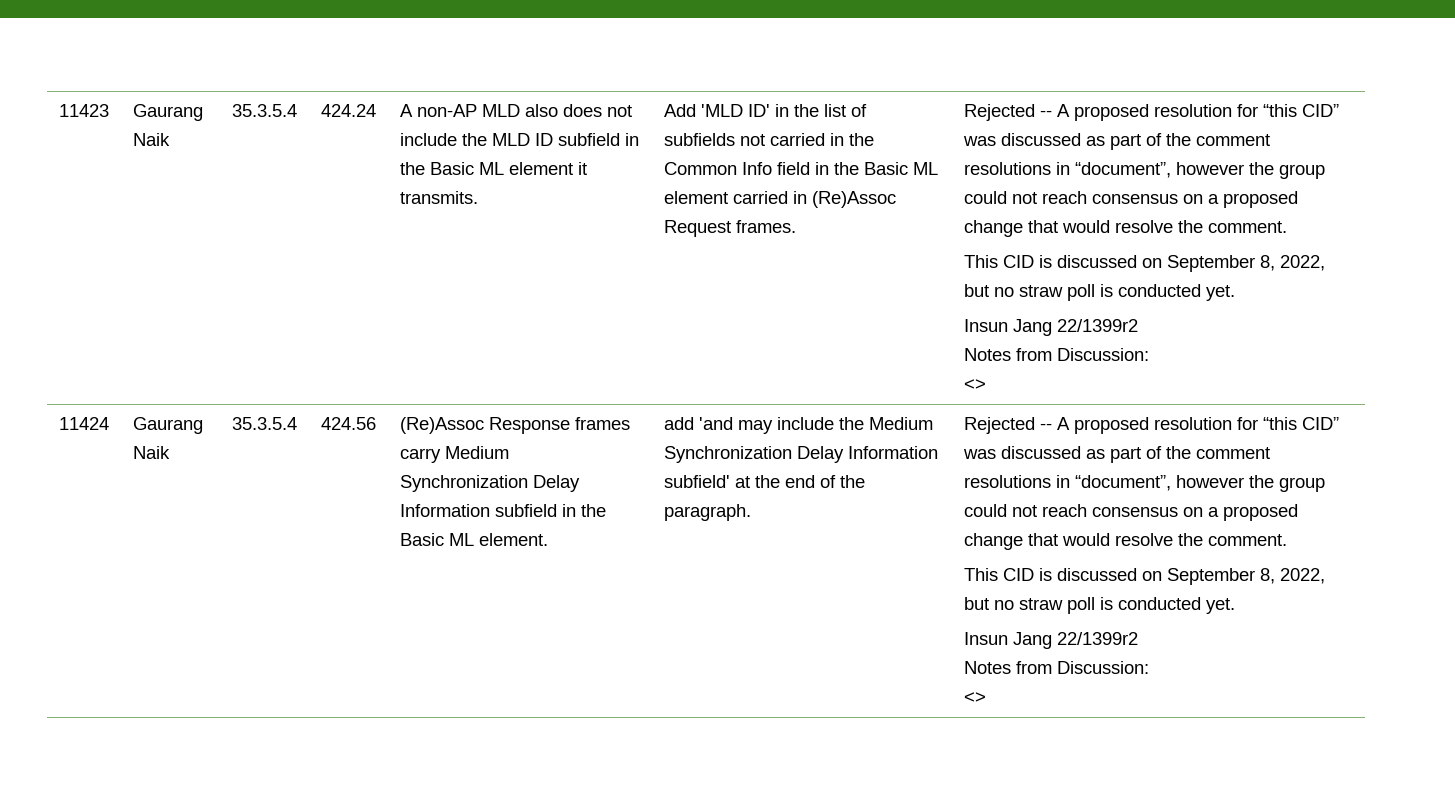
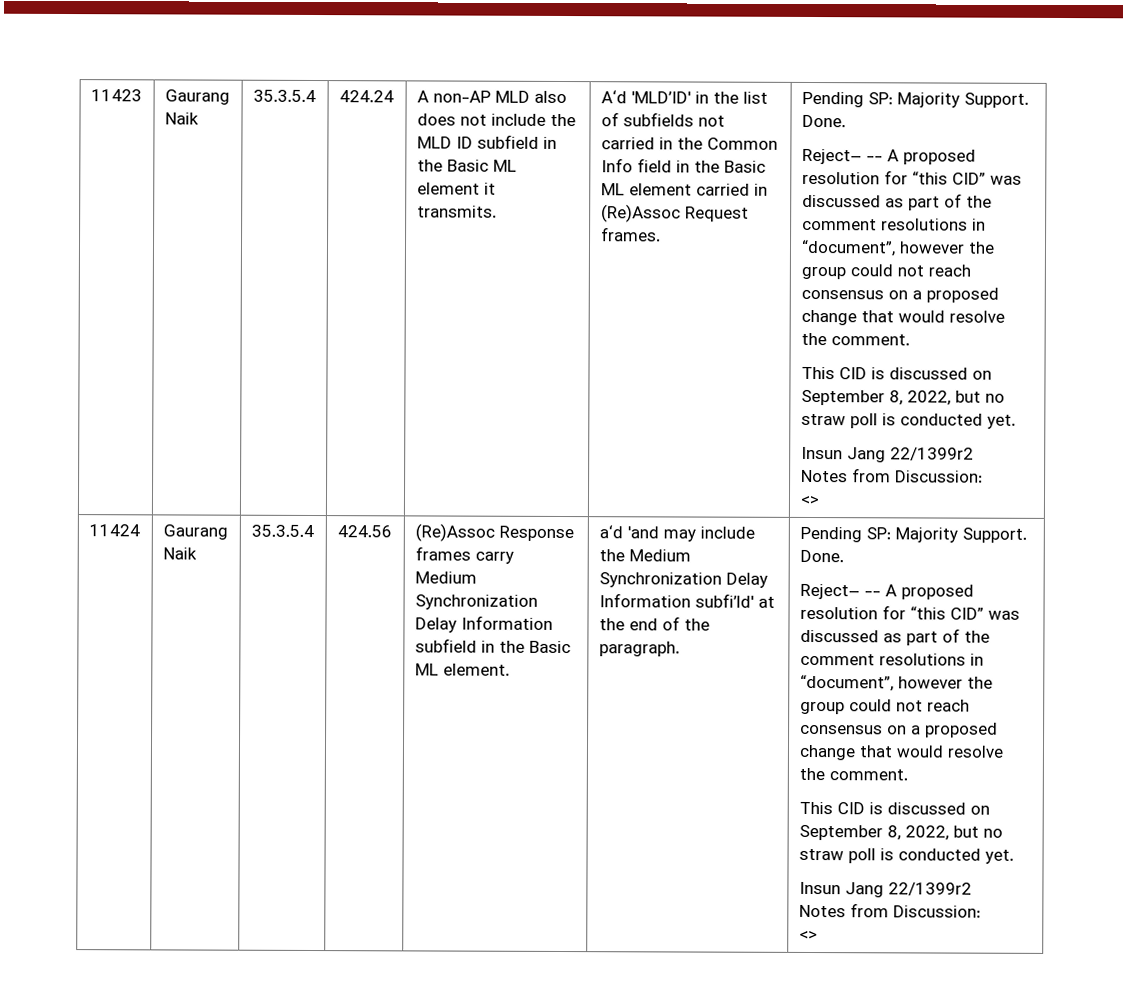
- Add 'MLD ID' in the list of subfields not carried in the Common Info field in the Basic ML element carried in (Re)Assoc Request frames. | Rejected -- A proposed resolution for “this CID” was discussed as part of the comment resolutions in “document”, however the group could not reach consensus on a proposed change that would resolve the comment.
+ A‘d 'MLD’ID' in the list of subfields not carried in the Common Info field in the Basic ML element carried in (Re)Assoc Request frames. | Pending SP: Majority Support. Done.
+ Reject– -- A proposed resolution for “this CID” was discussed as part of the comment resolutions in “document”, however the group could not reach consensus on a proposed change that would resolve the comment.
- add 'and may include the Medium Synchronization Delay Information subfield' at the end of the paragraph. | Rejected -- A proposed resolution for “this CID” was discussed as part of the comment resolutions in “document”, however the group could not reach consensus on a proposed change that would resolve the comment.
+ a‘d 'and may include the Medium Synchronization Delay Information subfi’ld' at the end of the paragraph. | Pending SP: Majority Support. Done.
+ Reject– -- A proposed resolution for “this CID” was discussed as part of the comment resolutions in “document”, however the group could not reach consensus on a proposed change that would resolve the comment.

